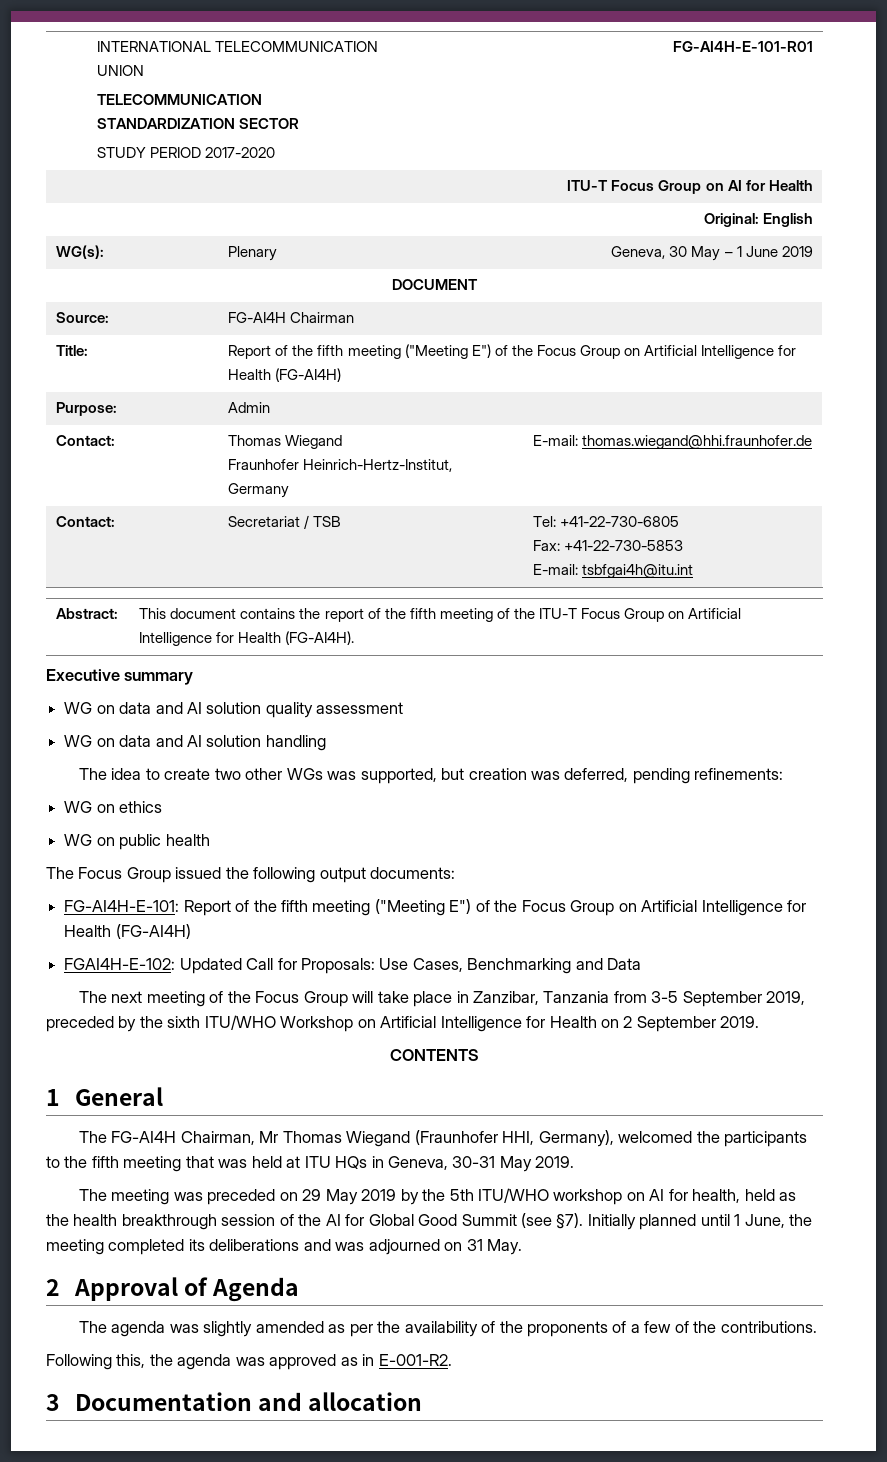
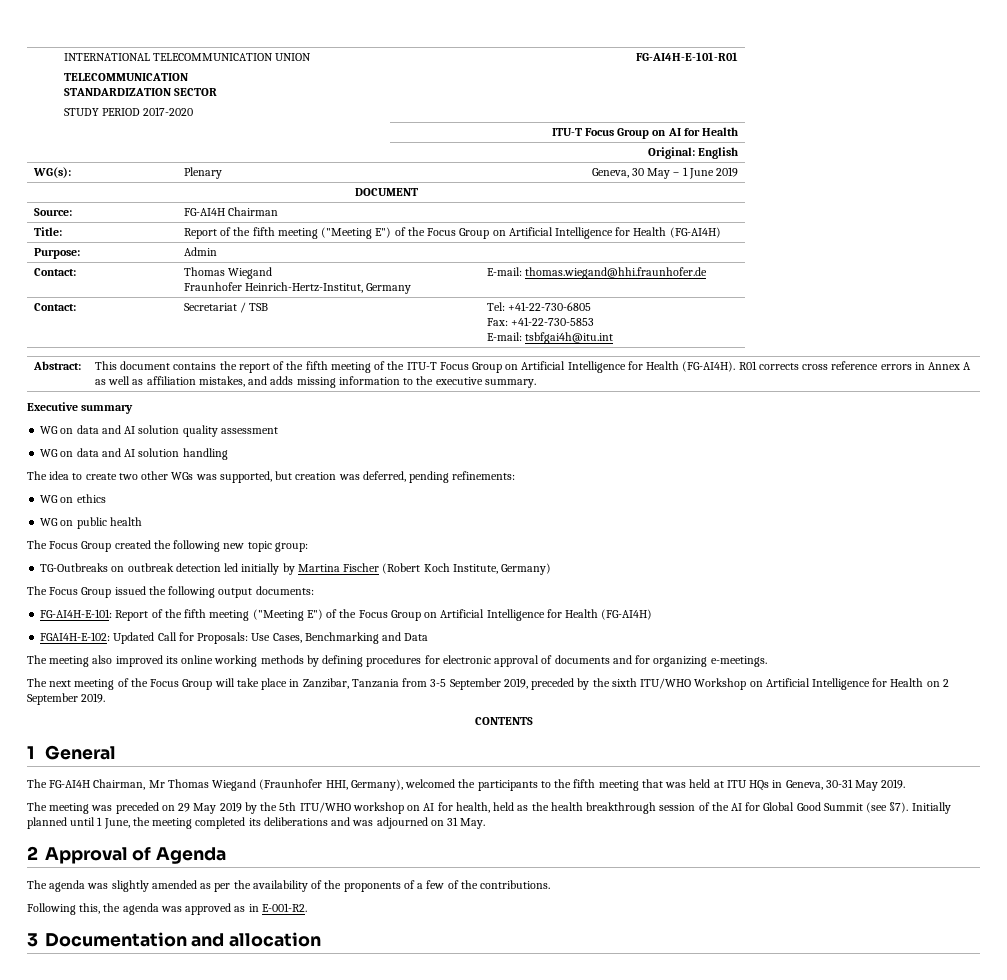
+ R01 corrects cross reference errors in Annex A as well as affiliation mistakes, and adds missing information to the executive summary.
+ The Focus Group created the following new topic group:
+ TG-Outbreaks on outbreak detection led initially by Martina Fischer (Robert Koch Institute, Germany)
+ The meeting also improved its online working methods by defining procedures for electronic approval of documents and for organizing e-meetings.

